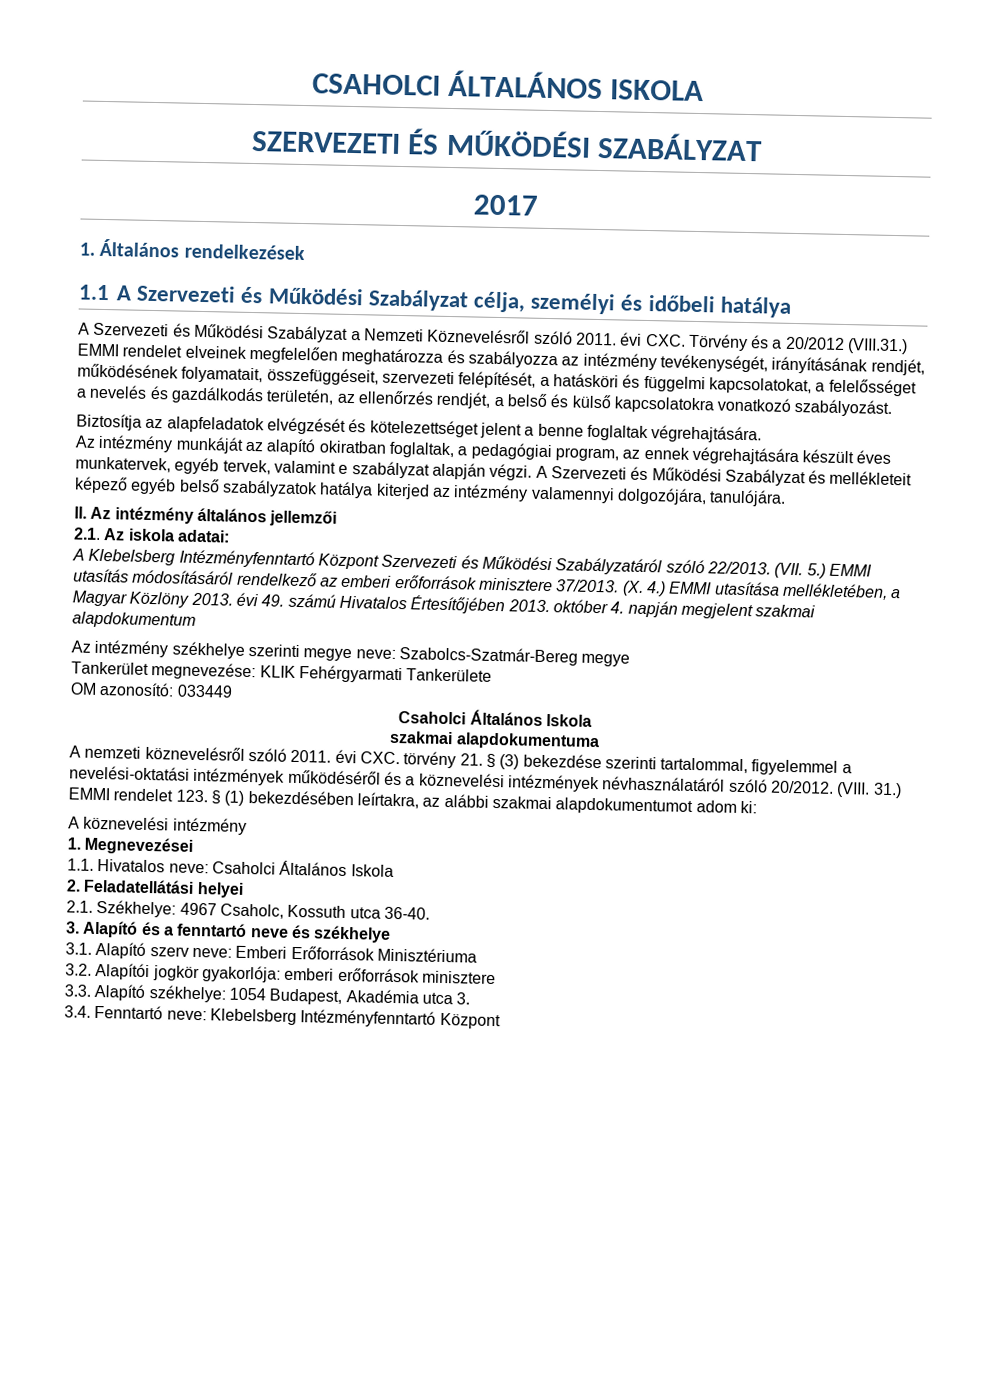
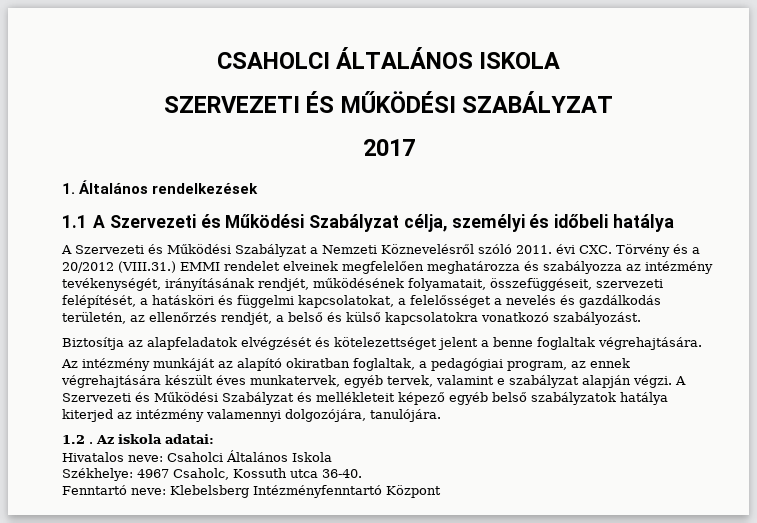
- II. Az intézmény általános jellemzői
- 2.1. Az iskola adatai:
- A Klebelsberg Intézményfenntartó Központ Szervezeti és Működési Szabályzatáról szóló 22/2013. (VII. 5.) EMMI utasítás módosításáról rendelkező az emberi erőforrások minisztere 37/2013. (X. 4.) EMMI utasítása mellékletében, a Magyar Közlöny 2013. évi 49. számú Hivatalos Értesítőjében 2013. október 4. napján megjelent szakmai alapdokumentum
- Az intézmény székhelye szerinti megye neve: Szabolcs-Szatmár-Bereg megye
- Tankerület megnevezése: KLIK Fehérgyarmati Tankerülete
- OM azonosító: 033449
- Csaholci Általános Iskola
- szakmai alapdokumentuma
- A nemzeti köznevelésről szóló 2011. évi CXC. törvény 21. § (3) bekezdése szerinti tartalommal, figyelemmel a nevelési-oktatási intézmények működéséről és a köznevelési intézmények névhasználatáról szóló 20/2012. (VIII. 31.) EMMI rendelet 123. § (1) bekezdésében leírtakra, az alábbi szakmai alapdokumentumot adom ki:
- A köznevelési intézmény
- 1. Megnevezései
- 1.1. Hivatalos neve: Csaholci Általános Iskola
+ 1.2 . Az iskola adatai:
+ Hivatalos neve: Csaholci Általános Iskola
- 2. Feladatellátási helyei
- 2.1. Székhelye: 4967 Csaholc, Kossuth utca 36-40.
+ Székhelye: 4967 Csaholc, Kossuth utca 36-40.
- 3. Alapító és a fenntartó neve és székhelye
- 3.1. Alapító szerv neve: Emberi Erőforrások Minisztériuma
- 3.2. Alapítói jogkör gyakorlója: emberi erőforrások minisztere
- 3.3. Alapító székhelye: 1054 Budapest, Akadémia utca 3.
- 3.4. Fenntartó neve: Klebelsberg Intézményfenntartó Központ
+ Fenntartó neve: Klebelsberg Intézményfenntartó Központ

